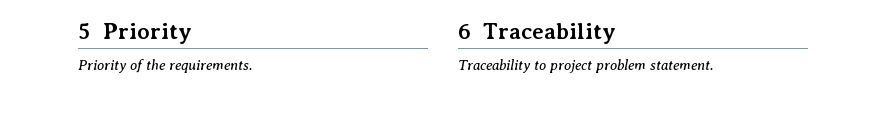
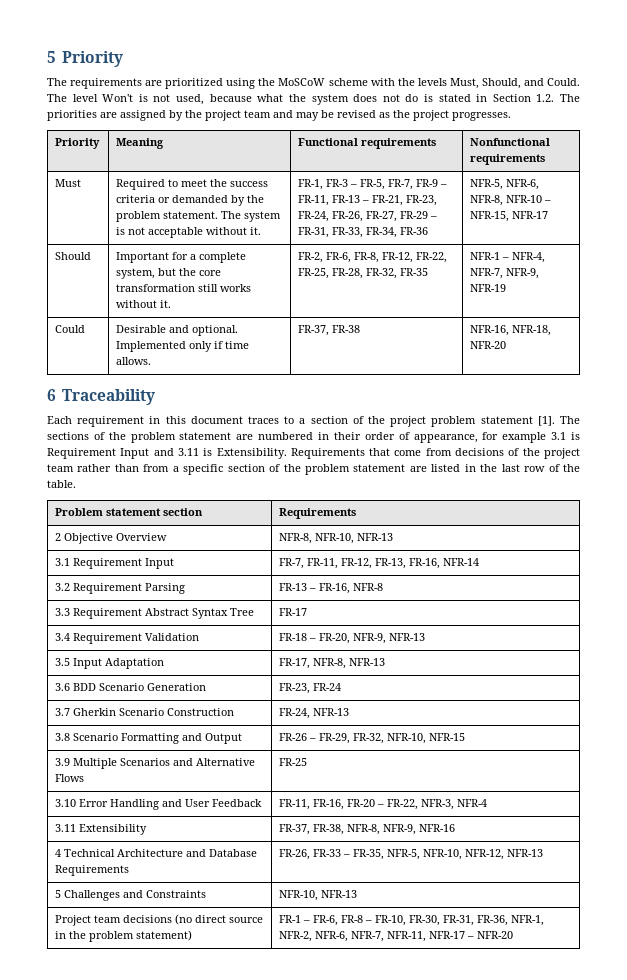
- Priority of the requirements.
+ The requirements are prioritized using the MoSCoW scheme with the levels Must, Should, and Could. The level Won't is not used, because what the system does not do is stated in Section 1.2. The priorities are assigned by the project team and may be revised as the project progresses.
+ Priority | Meaning | Functional requirements | Nonfunctional requirements
+ Must | Required to meet the success criteria or demanded by the problem statement. The system is not acceptable without it. | FR-1, FR-3 – FR-5, FR-7, FR-9 – FR-11, FR-13 – FR-21, FR-23, FR-24, FR-26, FR-27, FR-29 – FR-31, FR-33, FR-34, FR-36 | NFR-5, NFR-6, NFR-8, NFR-10 – NFR-15, NFR-17
+ Should | Important for a complete system, but the core transformation still works without it. | FR-2, FR-6, FR-8, FR-12, FR-22, FR-25, FR-28, FR-32, FR-35 | NFR-1 – NFR-4, NFR-7, NFR-9, NFR-19
+ Could | Desirable and optional. Implemented only if time allows. | FR-37, FR-38 | NFR-16, NFR-18, NFR-20
  6 Traceability
- Traceability to project problem statement.
+ Each requirement in this document traces to a section of the project problem statement [1]. The sections of the problem statement are numbered in their order of appearance, for example 3.1 is Requirement Input and 3.11 is Extensibility. Requirements that come from decisions of the project team rather than from a specific section of the problem statement are listed in the last row of the table.
+ Problem statement section | Requirements
+ 2 Objective Overview | NFR-8, NFR-10, NFR-13
+ 3.1 Requirement Input | FR-7, FR-11, FR-12, FR-13, FR-16, NFR-14
+ 3.2 Requirement Parsing | FR-13 – FR-16, NFR-8
+ 3.3 Requirement Abstract Syntax Tree | FR-17
+ 3.4 Requirement Validation | FR-18 – FR-20, NFR-9, NFR-13
+ 3.5 Input Adaptation | FR-17, NFR-8, NFR-13
+ 3.6 BDD Scenario Generation | FR-23, FR-24
+ 3.7 Gherkin Scenario Construction | FR-24, NFR-13
+ 3.8 Scenario Formatting and Output | FR-26 – FR-29, FR-32, NFR-10, NFR-15
+ 3.9 Multiple Scenarios and Alternative Flows | FR-25
+ 3.10 Error Handling and User Feedback | FR-11, FR-16, FR-20 – FR-22, NFR-3, NFR-4
+ 3.11 Extensibility | FR-37, FR-38, NFR-8, NFR-9, NFR-16
+ 4 Technical Architecture and Database Requirements | FR-26, FR-33 – FR-35, NFR-5, NFR-10, NFR-12, NFR-13
+ 5 Challenges and Constraints | NFR-10, NFR-13
+ Project team decisions (no direct source in the problem statement) | FR-1 – FR-6, FR-8 – FR-10, FR-30, FR-31, FR-36, NFR-1, NFR-2, NFR-6, NFR-7, NFR-11, NFR-17 – NFR-20

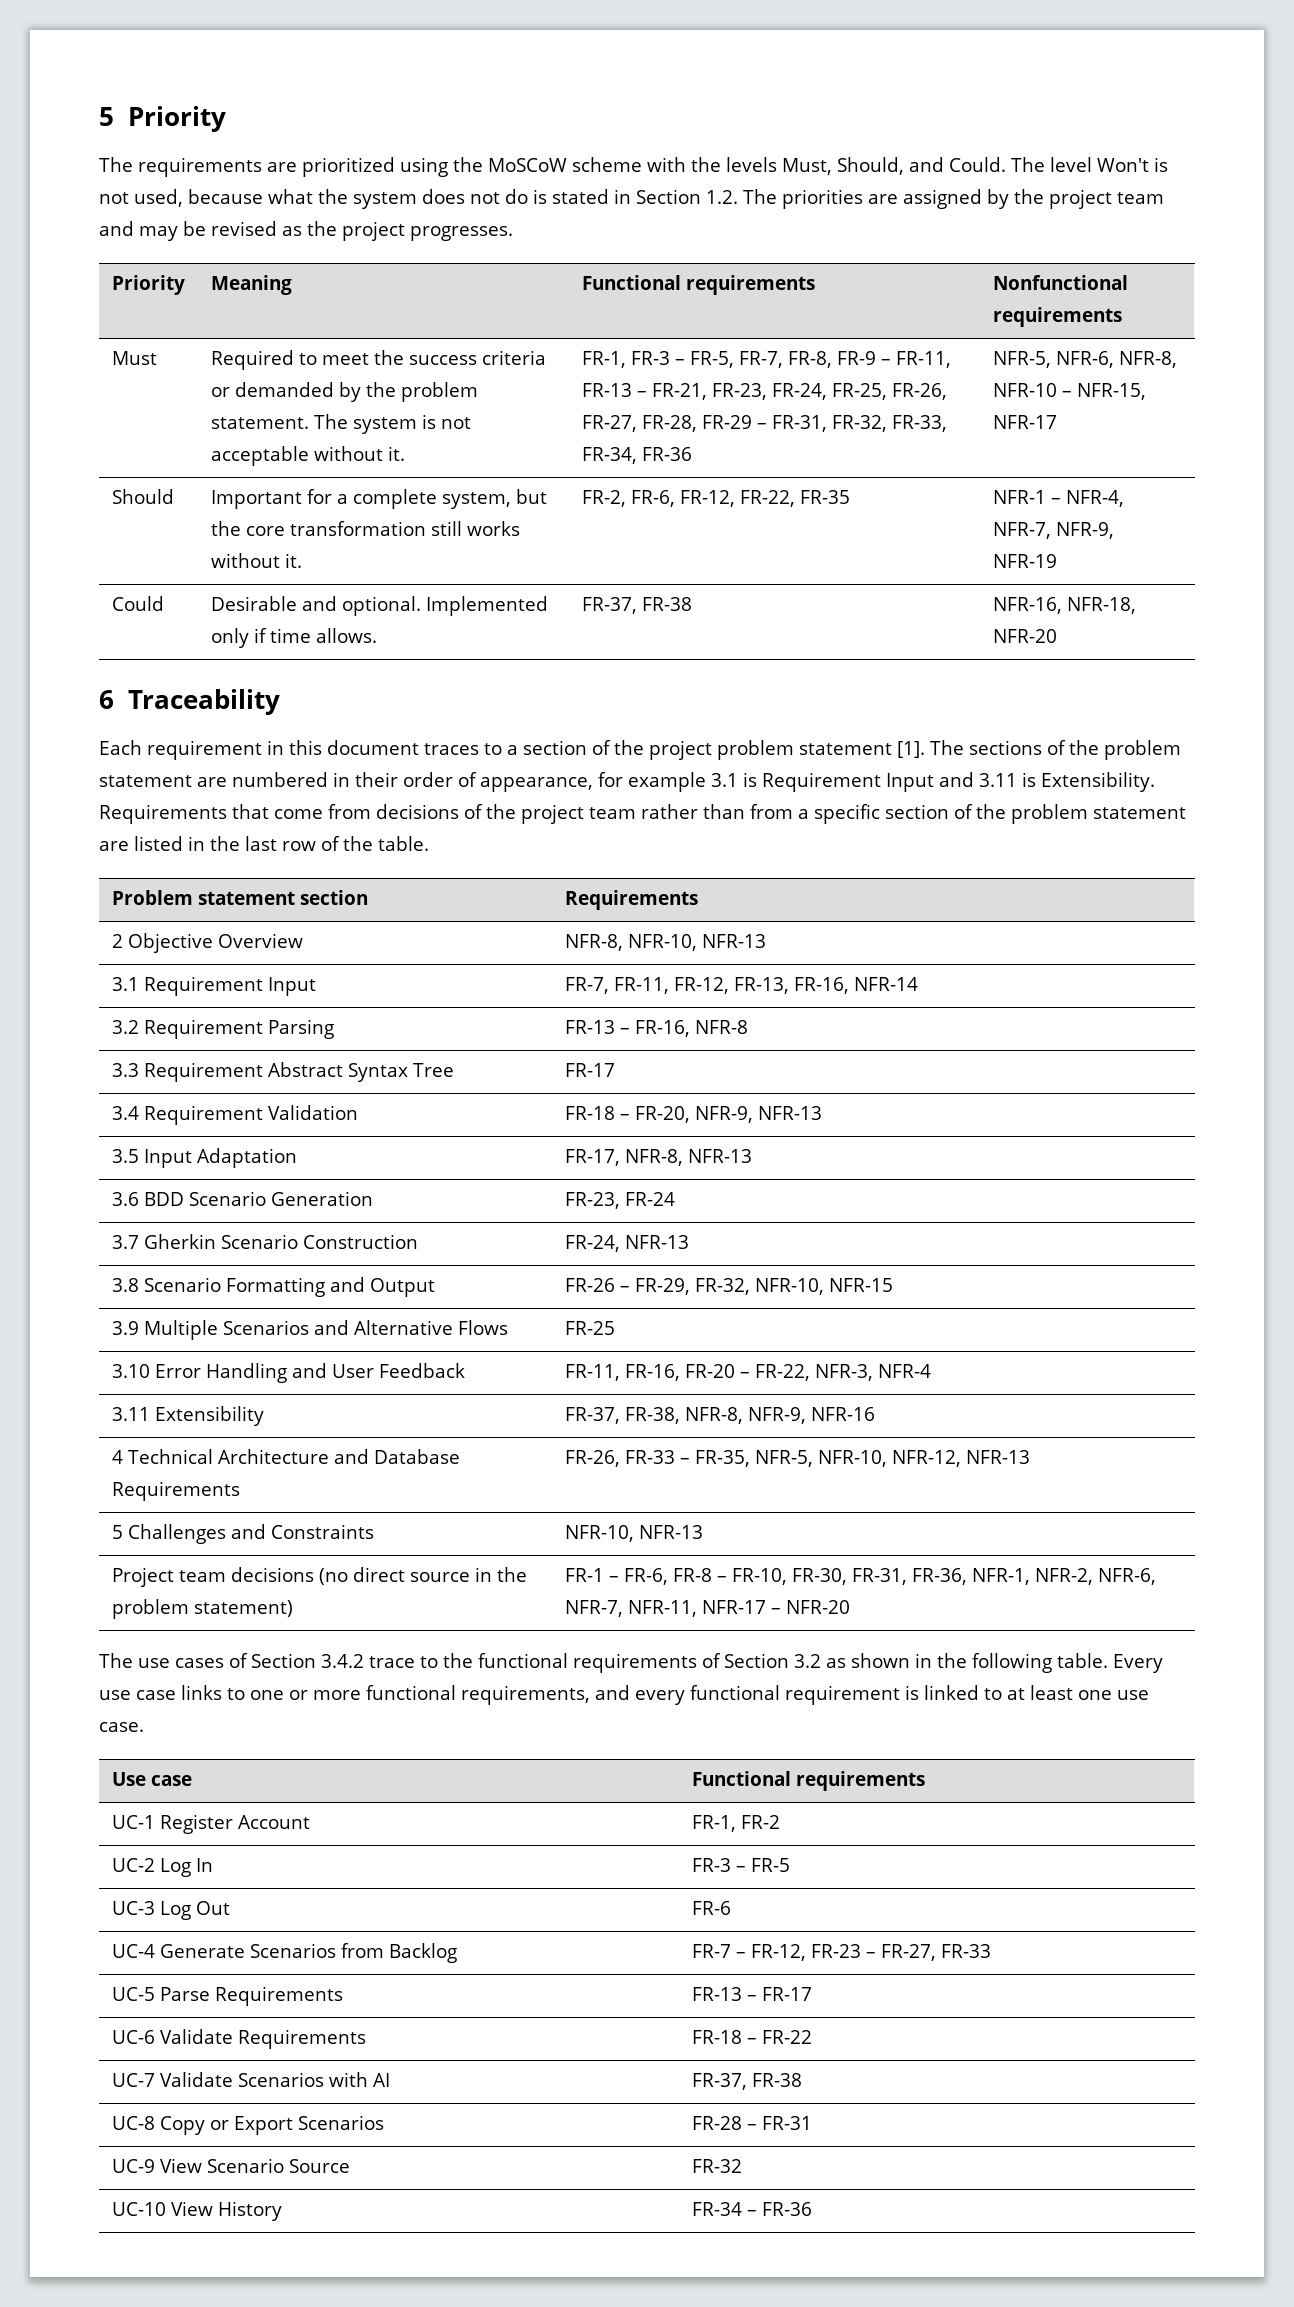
- FR-1, FR-3 – FR-5, FR-7, FR-9 – FR-11, FR-13 – FR-21, FR-23, FR-24, FR-26, FR-27, FR-29 – FR-31, FR-33, FR-34, FR-36
+ FR-1, FR-3 – FR-5, FR-7, FR-8, FR-9 – FR-11, FR-13 – FR-21, FR-23, FR-24, FR-25, FR-26, FR-27, FR-28, FR-29 – FR-31, FR-32, FR-33, FR-34, FR-36
- Should | Important for a complete system, but the core transformation still works without it. | FR-2, FR-6, FR-8, FR-12, FR-22, FR-25, FR-28, FR-32, FR-35 | NFR-1 – NFR-4, NFR-7, NFR-9, NFR-19
+ Should | Important for a complete system, but the core transformation still works without it. | FR-2, FR-6, FR-12, FR-22, FR-35 | NFR-1 – NFR-4, NFR-7, NFR-9, NFR-19
+ The use cases of Section 3.4.2 trace to the functional requirements of Section 3.2 as shown in the following table. Every use case links to one or more functional requirements, and every functional requirement is linked to at least one use case.
+ Use case | Functional requirements
+ UC-1 Register Account | FR-1, FR-2
+ UC-2 Log In | FR-3 – FR-5
+ UC-3 Log Out | FR-6
+ UC-4 Generate Scenarios from Backlog | FR-7 – FR-12, FR-23 – FR-27, FR-33
+ UC-5 Parse Requirements | FR-13 – FR-17
+ UC-6 Validate Requirements | FR-18 – FR-22
+ UC-7 Validate Scenarios with AI | FR-37, FR-38
+ UC-8 Copy or Export Scenarios | FR-28 – FR-31
+ UC-9 View Scenario Source | FR-32
+ UC-10 View History | FR-34 – FR-36

